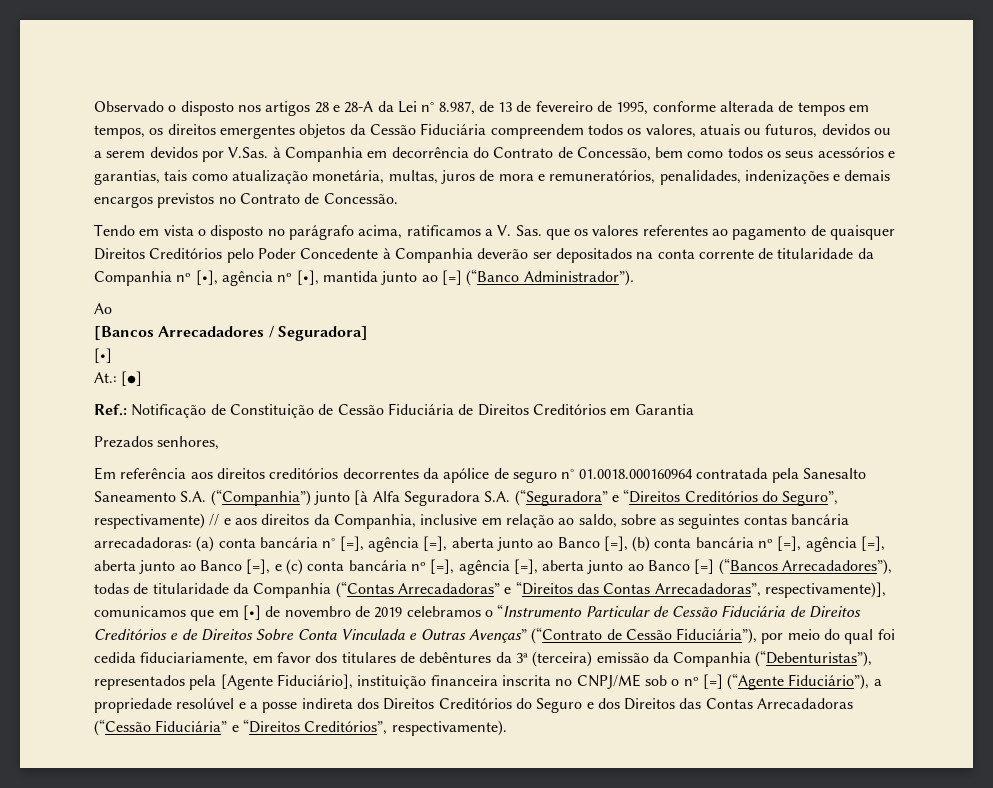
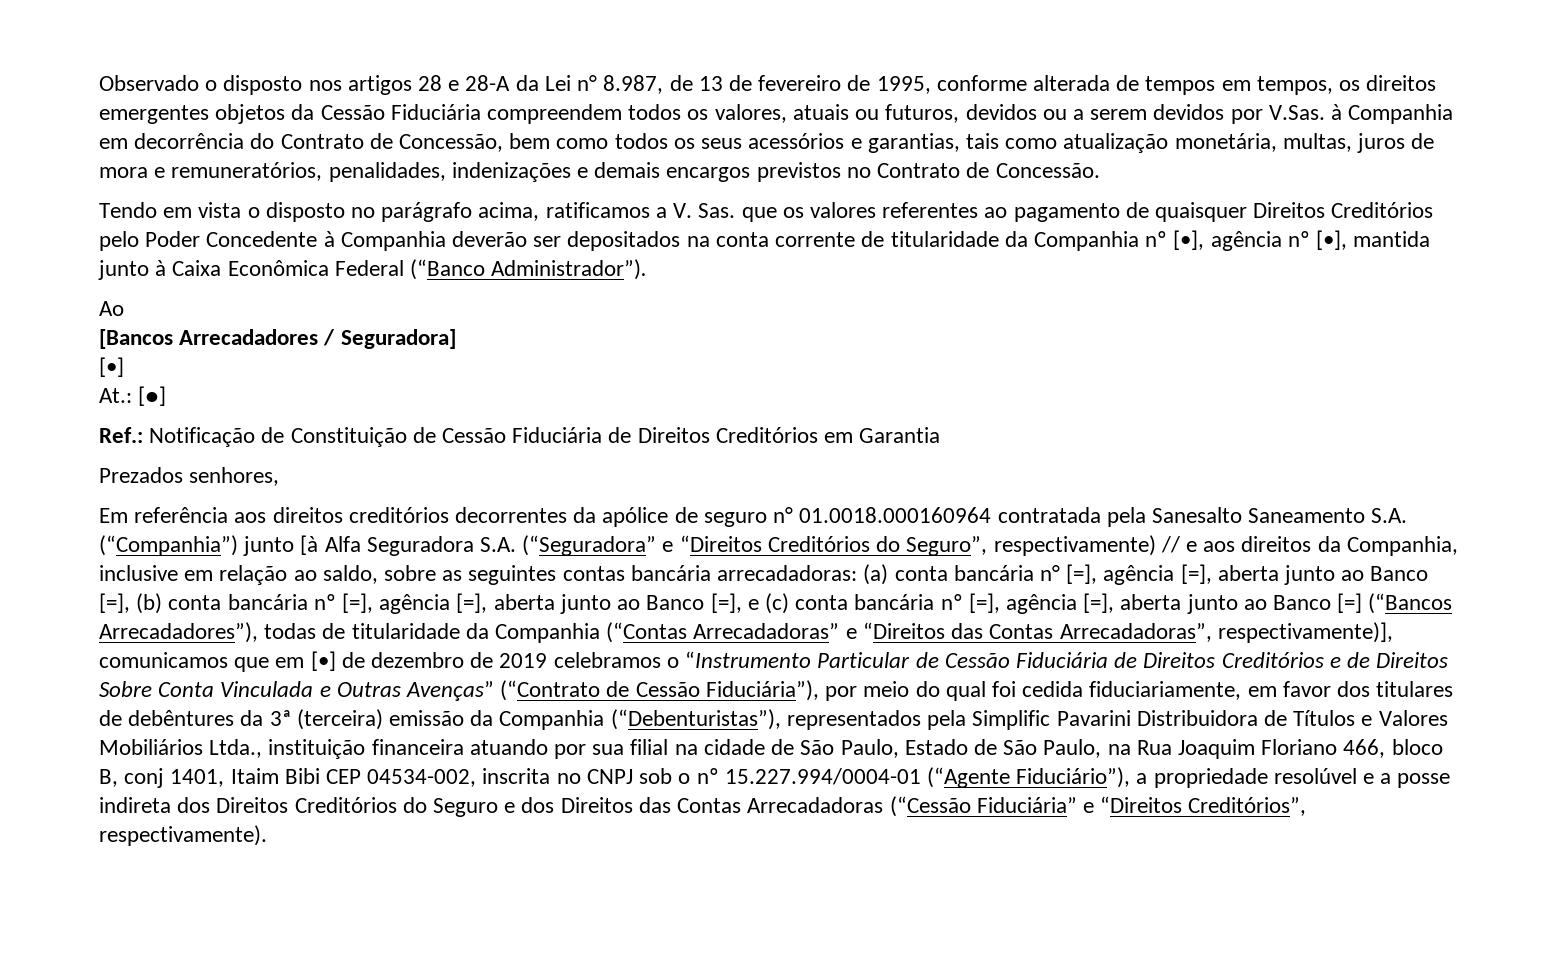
- Tendo em vista o disposto no parágrafo acima, ratificamos a V. Sas. que os valores referentes ao pagamento de quaisquer Direitos Creditórios pelo Poder Concedente à Companhia deverão ser depositados na conta corrente de titularidade da Companhia nº [•], agência nº [•], mantida junto ao [=] (“Banco Administrador”).
+ Tendo em vista o disposto no parágrafo acima, ratificamos a V. Sas. que os valores referentes ao pagamento de quaisquer Direitos Creditórios pelo Poder Concedente à Companhia deverão ser depositados na conta corrente de titularidade da Companhia nº [•], agência nº [•], mantida junto à Caixa Econômica Federal (“Banco Administrador”).
- (a) conta bancária n° [=], agência [=], aberta junto ao Banco [=], (b) conta bancária nº [=], agência [=], aberta junto ao Banco [=], e (c) conta bancária nº [=], agência [=], aberta junto ao Banco [=] (“Bancos Arrecadadores”), todas de titularidade da Companhia (“Contas Arrecadadoras” e “Direitos das Contas Arrecadadoras”, respectivamente)], comunicamos que em [•] de novembro de 2019 celebramos o “Instrumento Particular de Cessão Fiduciária de Direitos Creditórios e de Direitos Sobre Conta Vinculada e Outras Avenças” (“Contrato de Cessão Fiduciária”), por meio do qual foi cedida fiduciariamente, em favor dos titulares de debêntures da 3ª (terceira) emissão da Companhia (“Debenturistas”), representados pela [Agente Fiduciário], instituição financeira inscrita no CNPJ/ME sob o nº [=] (“Agente Fiduciário”), a propriedade resolúvel e a posse indireta dos Direitos Creditórios do Seguro e dos Direitos das Contas Arrecadadoras (“Cessão Fiduciária” e “Direitos Creditórios”, respectivamente).
+ (a) conta bancária n° [=], agência [=], aberta junto ao Banco [=], (b) conta bancária nº [=], agência [=], aberta junto ao Banco [=], e (c) conta bancária nº [=], agência [=], aberta junto ao Banco [=] (“Bancos Arrecadadores”), todas de titularidade da Companhia (“Contas Arrecadadoras” e “Direitos das Contas Arrecadadoras”, respectivamente)], comunicamos que em [•] de dezembro de 2019 celebramos o “Instrumento Particular de Cessão Fiduciária de Direitos Creditórios e de Direitos Sobre Conta Vinculada e Outras Avenças” (“Contrato de Cessão Fiduciária”), por meio do qual foi cedida fiduciariamente, em favor dos titulares de debêntures da 3ª (terceira) emissão da Companhia (“Debenturistas”), representados pela Simplific Pavarini Distribuidora de Títulos e Valores Mobiliários Ltda., instituição financeira atuando por sua filial na cidade de São Paulo, Estado de São Paulo, na Rua Joaquim Floriano 466, bloco B, conj 1401, Itaim Bibi CEP 04534-002, inscrita no CNPJ sob o nº 15.227.994/0004-01 (“Agente Fiduciário”), a propriedade resolúvel e a posse indireta dos Direitos Creditórios do Seguro e dos Direitos das Contas Arrecadadoras (“Cessão Fiduciária” e “Direitos Creditórios”, respectivamente).

